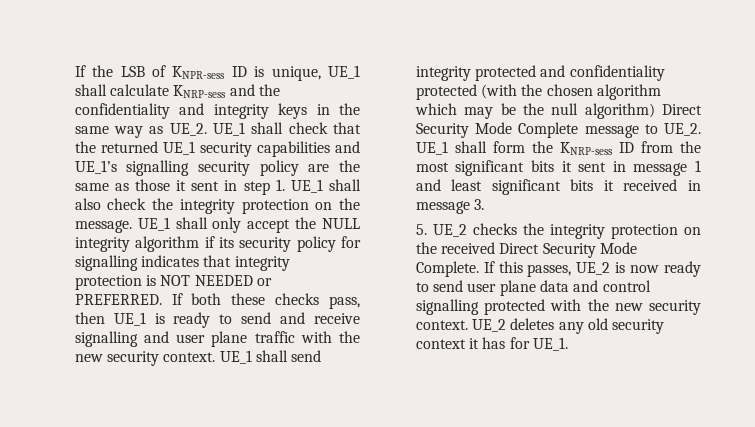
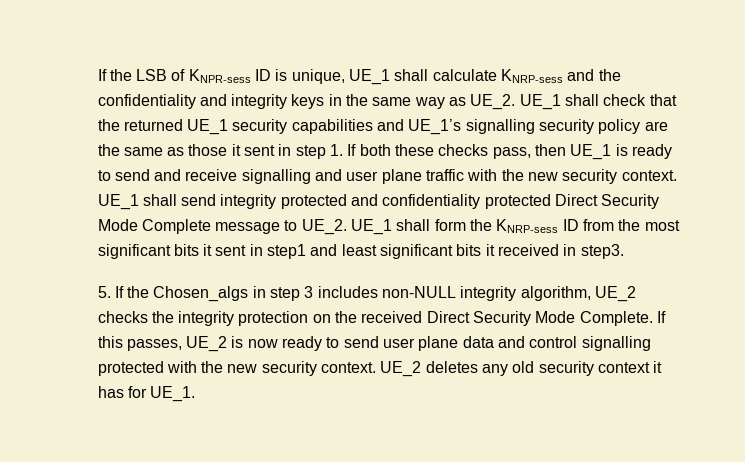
- UE_1 shall check that the returned UE_1 security capabilities and UE_1’s signalling security policy are the same as those it sent in step 1. UE_1 shall also check the integrity protection on the message. UE_1 shall only accept the NULL integrity algorithm if its security policy for signalling indicates that integrity protection is NOT NEEDED or PREFERRED. If both these checks pass, then UE_1 is ready to send and receive signalling and user plane traffic with the new security context.
+ UE_1 shall check that the returned UE_1 security capabilities and UE_1’s signalling security policy are the same as those it sent in step 1. If both these checks pass, then UE_1 is ready to send and receive signalling and user plane traffic with the new security context.
- UE_1 shall send integrity protected and confidentiality protected (with the chosen algorithm which may be the null algorithm) Direct Security Mode Complete message to UE_2.
+ UE_1 shall send integrity protected and confidentiality protected Direct Security Mode Complete message to UE_2.
- UE_1 shall form the KNRP-sess ID from the most significant bits it sent in message 1 and least significant bits it received in message 3.
+ UE_1 shall form the KNRP-sess ID from the most significant bits it sent in step1 and least significant bits it received in step3.
- 5. UE_2 checks the integrity protection on the received Direct Security Mode Complete.
+ 5. If the Chosen_algs in step 3 includes non-NULL integrity algorithm, UE_2 checks the integrity protection on the received Direct Security Mode Complete.

